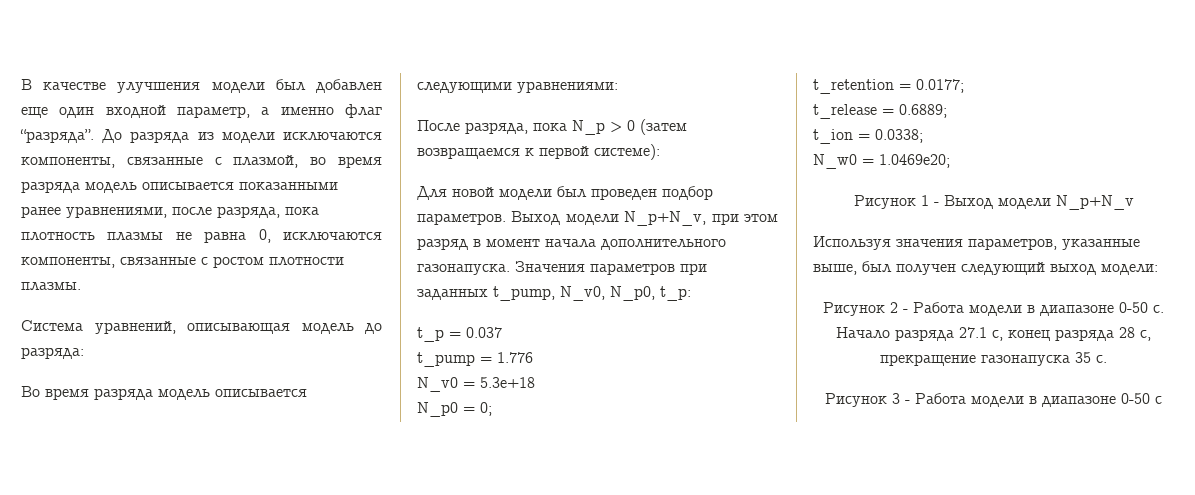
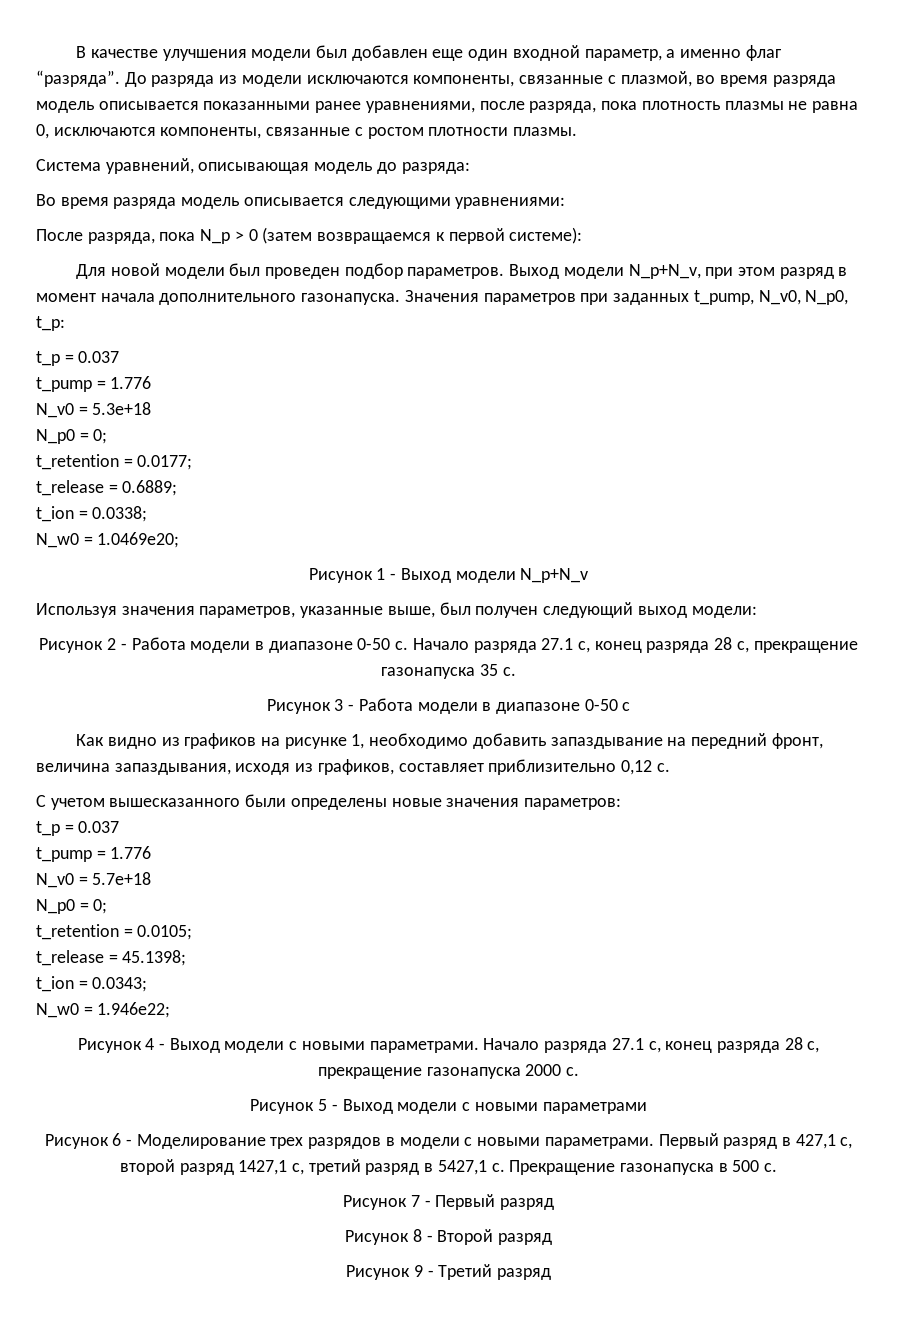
+ Как видно из графиков на рисунке 1, необходимо добавить запаздывание на передний фронт, величина запаздывания, исходя из графиков, составляет приблизительно 0,12 с.
+ С учетом вышесказанного были определены новые значения параметров:
+ t_p = 0.037
+ t_pump = 1.776
+ N_v0 = 5.7e+18
+ N_p0 = 0;
+ t_retention = 0.0105;
+ t_release = 45.1398;
+ t_ion = 0.0343;
+ N_w0 = 1.946e22;
+ Рисунок 4 - Выход модели с новыми параметрами. Начало разряда 27.1 с, конец разряда 28 с, прекращение газонапуска 2000 с.
+ Рисунок 5 - Выход модели с новыми параметрами
+ Рисунок 6 - Моделирование трех разрядов в модели с новыми параметрами. Первый разряд в 427,1 с, второй разряд 1427,1 с, третий разряд в 5427,1 с. Прекращение газонапуска в 500 с.
+ Рисунок 7 - Первый разряд
+ Рисунок 8 - Второй разряд
+ Рисунок 9 - Третий разряд

